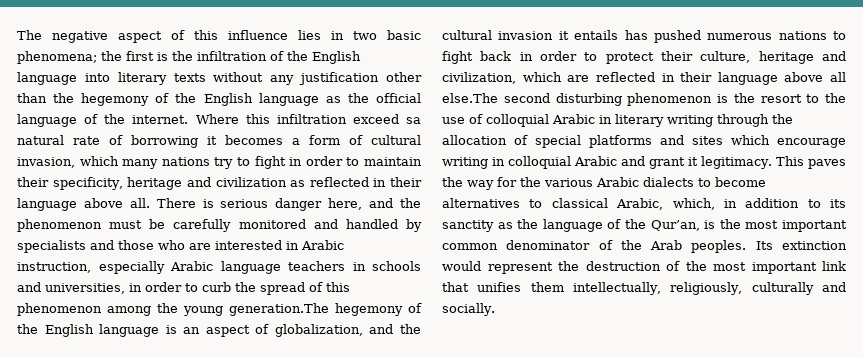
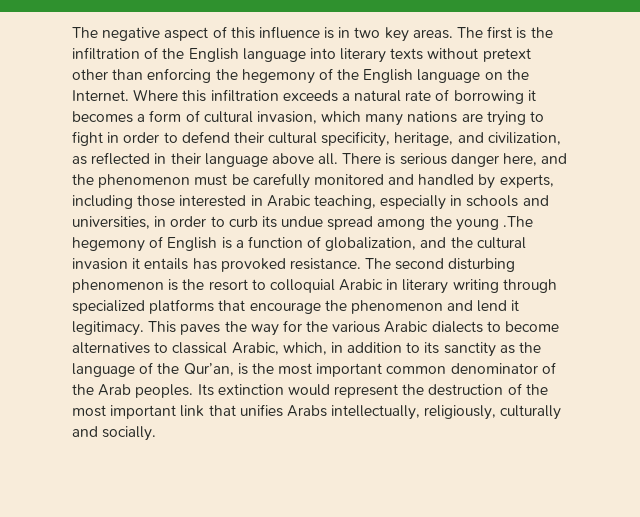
- The negative aspect of this influence lies in two basic phenomena; the first is the infiltration of the English language into literary texts without any justification other than the hegemony of the English language as the official language of the internet.
+ The negative aspect of this influence is in two key areas. The first is the infiltration of the English language into literary texts without pretext other than enforcing the hegemony of the English language on the Internet.
- Where this infiltration exceed sa natural rate of borrowing it becomes a form of cultural invasion, which many nations try to fight in order to maintain their specificity, heritage and civilization as reflected in their language above all.
+ Where this infiltration exceeds a natural rate of borrowing it becomes a form of cultural invasion, which many nations are trying to fight in order to defend their cultural specificity, heritage, and civilization, as reflected in their language above all.
- There is serious danger here, and the phenomenon must be carefully monitored and handled by specialists and those who are interested in Arabic instruction, especially Arabic language teachers in schools and universities, in order to curb the spread of this phenomenon among the young generation.The hegemony of the English language is an aspect of globalization, and the cultural invasion it entails has pushed numerous nations to fight back in order to protect their culture, heritage and civilization, which are reflected in their language above all else.The second disturbing phenomenon is the resort to the use of colloquial Arabic in literary writing through the allocation of special platforms and sites which encourage writing in colloquial Arabic and grant it legitimacy.
+ There is serious danger here, and the phenomenon must be carefully monitored and handled by experts, including those interested in Arabic teaching, especially in schools and universities, in order to curb its undue spread among the young .The hegemony of English is a function of globalization, and the cultural invasion it entails has provoked resistance. The second disturbing phenomenon is the resort to colloquial Arabic in literary writing through specialized platforms that encourage the phenomenon and lend it legitimacy.
- Its extinction would represent the destruction of the most important link that unifies them intellectually, religiously, culturally and socially.
+ Its extinction would represent the destruction of the most important link that unifies Arabs intellectually, religiously, culturally and socially.

